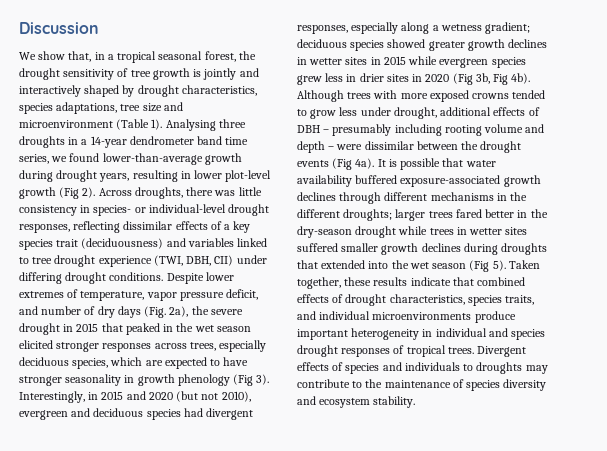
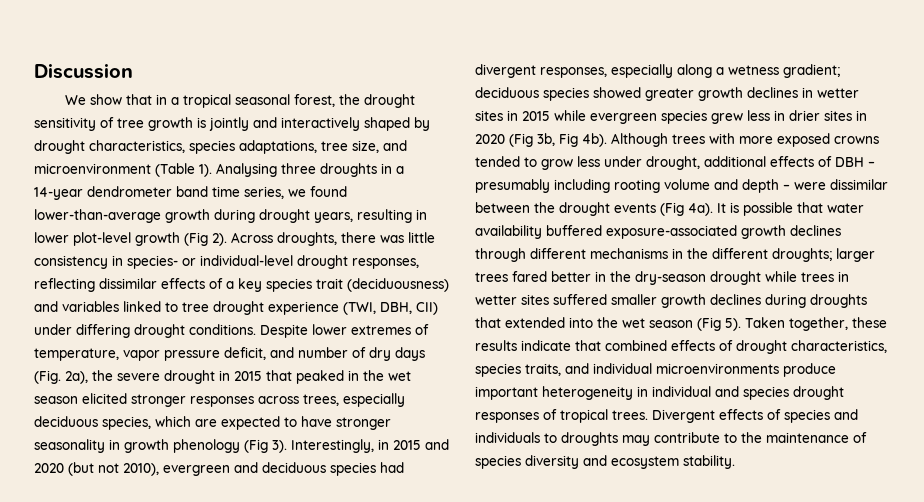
- We show that, in a tropical seasonal forest, the drought sensitivity of tree growth is jointly and interactively shaped by drought characteristics, species adaptations, tree size and microenvironment (Table 1).
+ We show that in a tropical seasonal forest, the drought sensitivity of tree growth is jointly and interactively shaped by drought characteristics, species adaptations, tree size, and microenvironment (Table 1).

